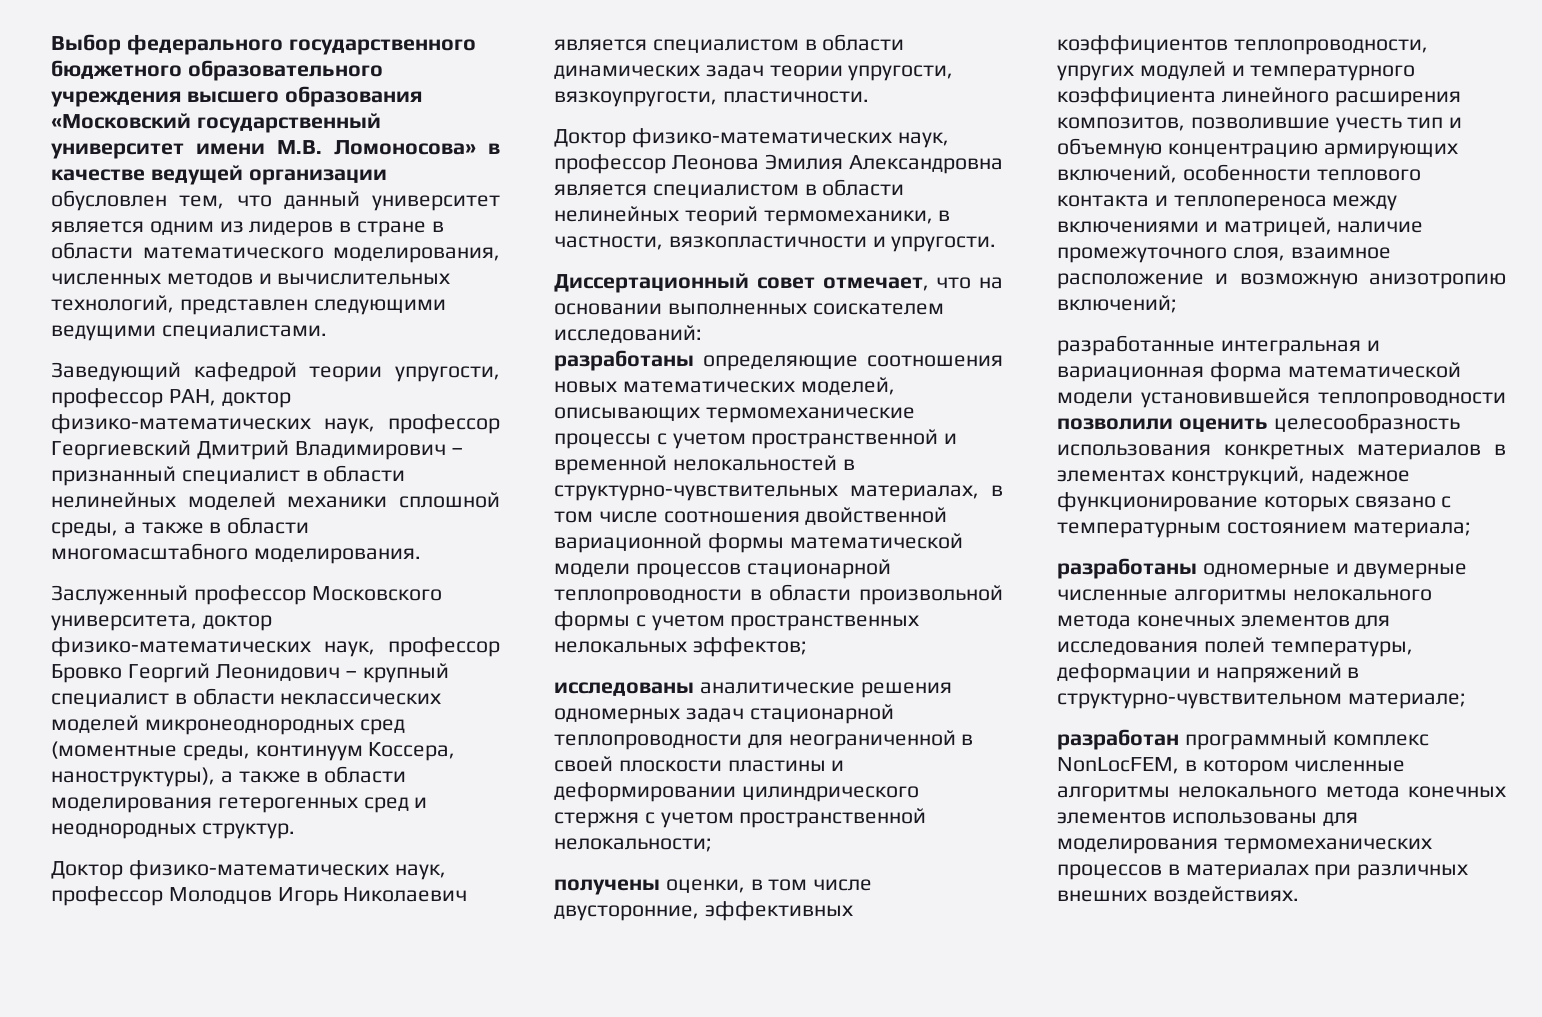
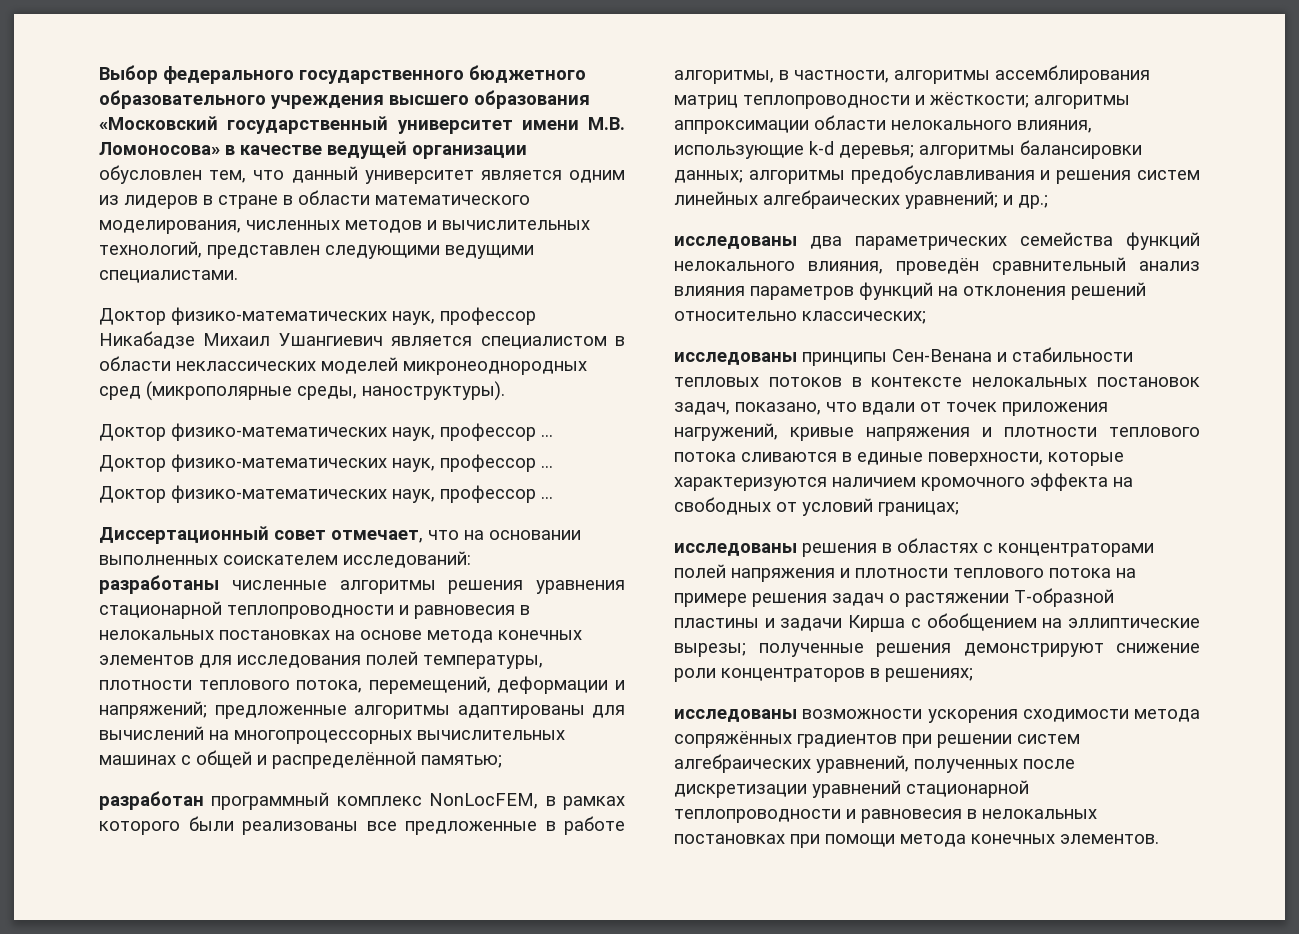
- Заведующий кафедрой теории упругости, профессор РАН, доктор физико-математических наук, профессор Георгиевский Дмитрий Владимирович – признанный специалист в области нелинейных моделей механики сплошной среды, а также в области многомасштабного моделирования.
- Заслуженный профессор Московского университета, доктор физико-математических наук, профессор Бровко Георгий Леонидович – крупный специалист в области неклассических моделей микронеоднородных сред (моментные среды, континуум Коссера, наноструктуры), а также в области моделирования гетерогенных сред и неоднородных структур.
- Доктор физико-математических наук, профессор Молодцов Игорь Николаевич является специалистом в области динамических задач теории упругости, вязкоупругости, пластичности.
- Доктор физико-математических наук, профессор Леонова Эмилия Александровна является специалистом в области нелинейных теорий термомеханики, в частности, вязкопластичности и упругости.
+ Доктор физико-математических наук, профессор Никабадзе Михаил Ушангиевич является специалистом в области неклассических моделей микронеоднородных сред (микрополярные среды, наноструктуры).
+ Доктор физико-математических наук, профессор …
+ Доктор физико-математических наук, профессор …
+ Доктор физико-математических наук, профессор …
- разработаны определяющие соотношения новых математических моделей, описывающих термомеханические процессы с учетом пространственной и временной нелокальностей в структурно-чувствительных материалах, в том числе соотношения двойственной вариационной формы математической модели процессов стационарной теплопроводности в области произвольной формы с учетом пространственных нелокальных эффектов;
- исследованы аналитические решения одномерных задач стационарной теплопроводности для неограниченной в своей плоскости пластины и деформировании цилиндрического стержня с учетом пространственной нелокальности;
- получены оценки, в том числе двусторонние, эффективных коэффициентов теплопроводности, упругих модулей и температурного коэффициента линейного расширения композитов, позволившие учесть тип и объемную концентрацию армирующих включений, особенности теплового контакта и теплопереноса между включениями и матрицей, наличие промежуточного слоя, взаимное расположение и возможную анизотропию включений;
- разработанные интегральная и вариационная форма математической модели установившейся теплопроводности позволили оценить целесообразность использования конкретных материалов в элементах конструкций, надежное функционирование которых связано с температурным состоянием материала;
- разработаны одномерные и двумерные численные алгоритмы нелокального метода конечных элементов для исследования полей температуры, деформации и напряжений в структурно-чувствительном материале;
+ разработаны численные алгоритмы решения уравнения стационарной теплопроводности и равновесия в нелокальных постановках на основе метода конечных элементов для исследования полей температуры, плотности теплового потока, перемещений, деформации и напряжений; предложенные алгоритмы адаптированы для вычислений на многопроцессорных вычислительных машинах с общей и распределённой памятью;
- разработан программный комплекс NonLocFEM, в котором численные алгоритмы нелокального метода конечных элементов использованы для моделирования термомеханических процессов в материалах при различных внешних воздействиях.
+ разработан программный комплекс NonLocFEM, в рамках которого были реализованы все предложенные в работе алгоритмы, в частности, алгоритмы ассемблирования матриц теплопроводности и жёсткости; алгоритмы аппроксимации области нелокального влияния, использующие k-d деревья; алгоритмы балансировки данных; алгоритмы предобуславливания и решения систем линейных алгебраических уравнений; и др.;
+ исследованы два параметрических семейства функций нелокального влияния, проведён сравнительный анализ влияния параметров функций на отклонения решений относительно классических;
+ исследованы принципы Сен-Венана и стабильности тепловых потоков в контексте нелокальных постановок задач, показано, что вдали от точек приложения нагружений, кривые напряжения и плотности теплового потока сливаются в единые поверхности, которые характеризуются наличием кромочного эффекта на свободных от условий границах;
+ исследованы решения в областях с концентраторами полей напряжения и плотности теплового потока на примере решения задач о растяжении Т-образной пластины и задачи Кирша с обобщением на эллиптические вырезы; полученные решения демонстрируют снижение роли концентраторов в решениях;
+ исследованы возможности ускорения сходимости метода сопряжённых градиентов при решении систем алгебраических уравнений, полученных после дискретизации уравнений стационарной теплопроводности и равновесия в нелокальных постановках при помощи метода конечных элементов.

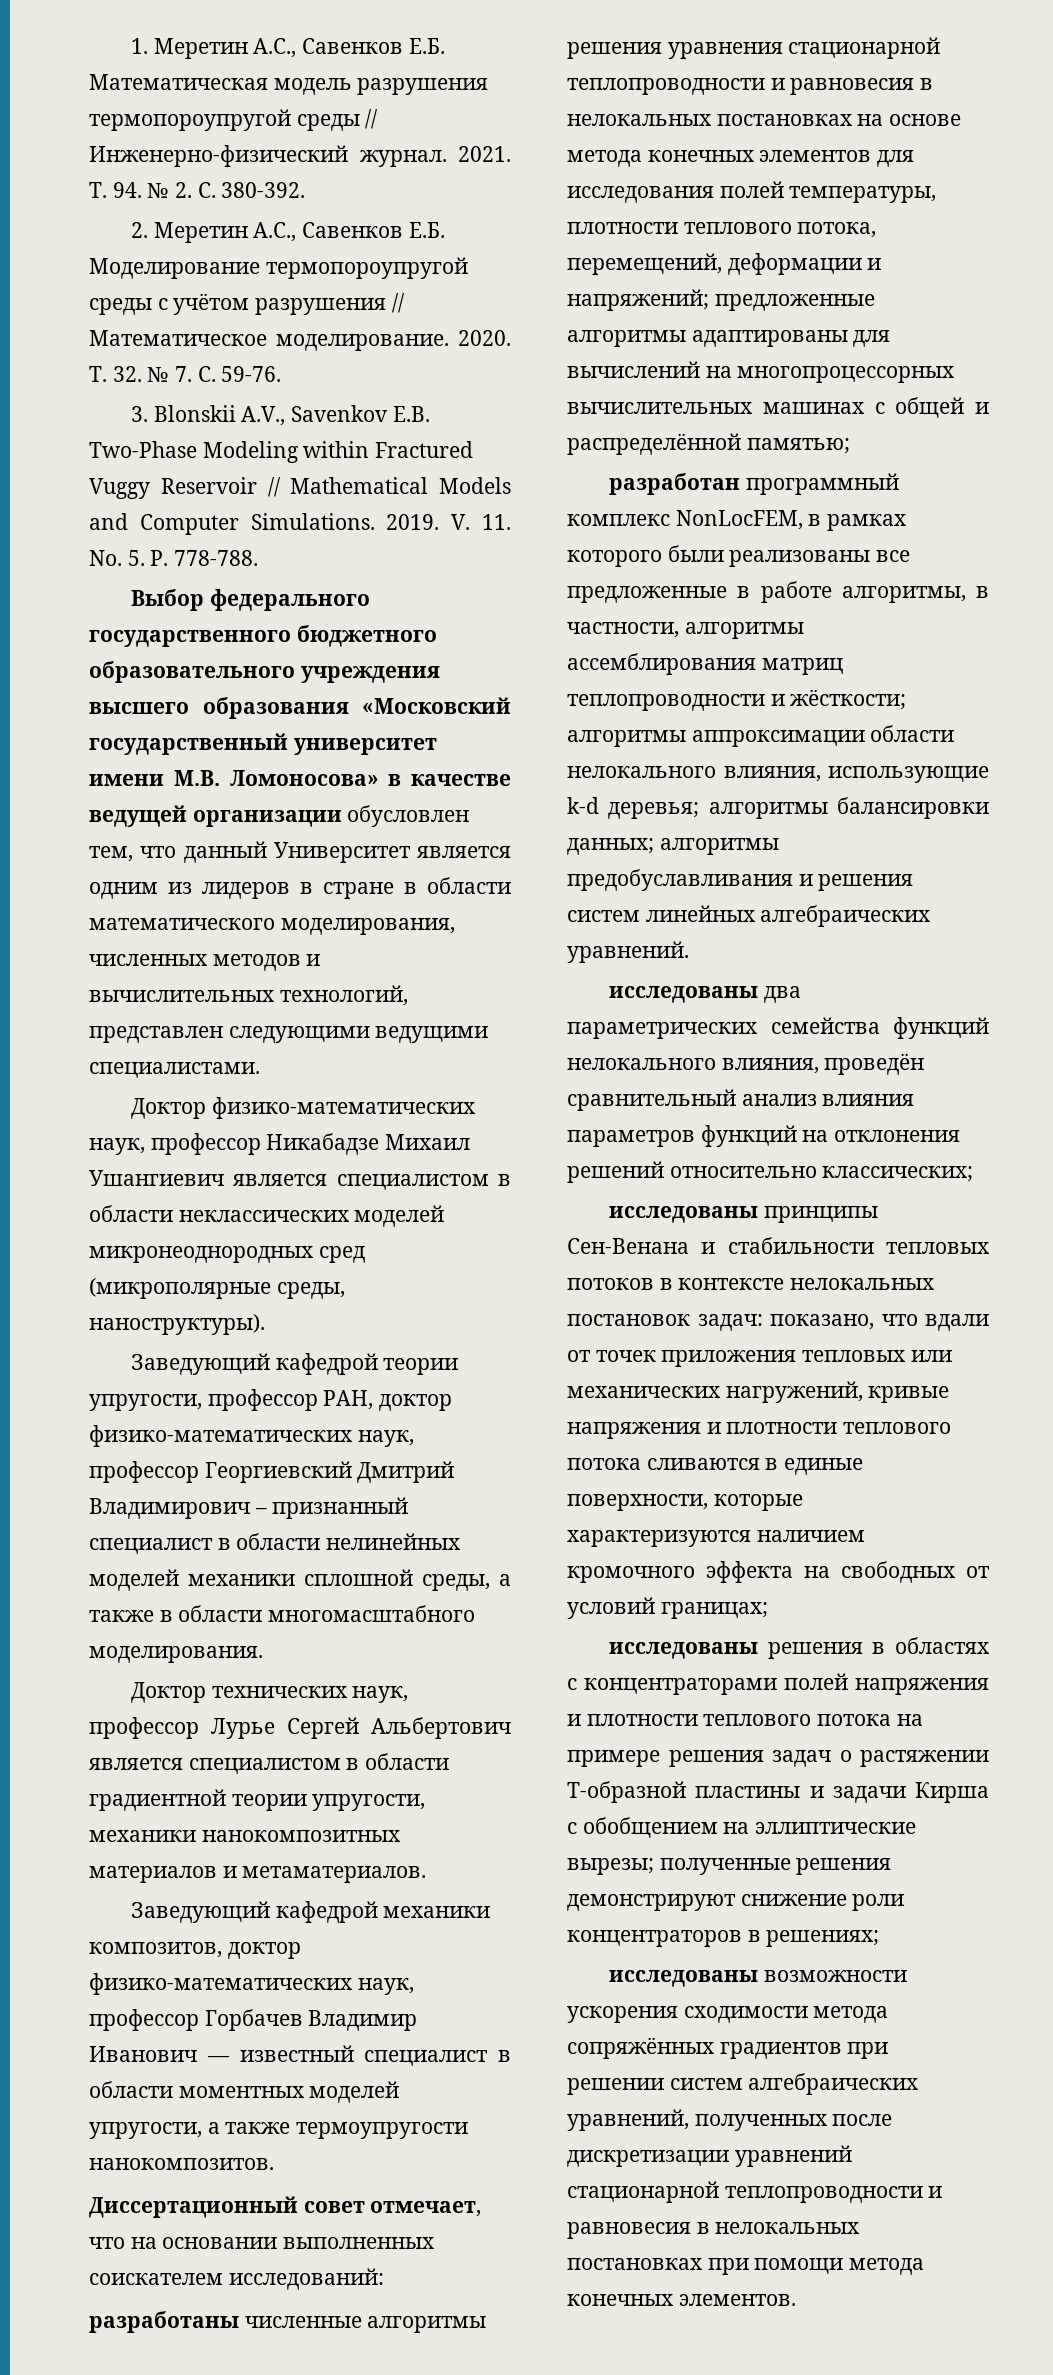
+ 1. Меретин А.С., Савенков Е.Б. Математическая модель разрушения термопороупругой среды // Инженерно-физический журнал. 2021. Т. 94. № 2. С. 380-392.
+ 2. Меретин А.С., Савенков Е.Б. Моделирование термопороупругой среды с учётом разрушения // Математическое моделирование. 2020. Т. 32. № 7. С. 59-76.
+ 3. Blonskii A.V., Savenkov E.B. Two-Phase Modeling within Fractured Vuggy Reservoir // Mathematical Models and Computer Simulations. 2019. V. 11. No. 5. P. 778-788.
- Выбор федерального государственного бюджетного образовательного учреждения высшего образования «Московский государственный университет имени М.В. Ломоносова» в качестве ведущей организации обусловлен тем, что данный университет является одним из лидеров в стране в области математического моделирования, численных методов и вычислительных технологий, представлен следующими ведущими специалистами.
+ Выбор федерального государственного бюджетного образовательного учреждения высшего образования «Московский государственный университет имени М.В. Ломоносова» в качестве ведущей организации обусловлен тем, что данный Университет является одним из лидеров в стране в области математического моделирования, численных методов и вычислительных технологий, представлен следующими ведущими специалистами.
  Доктор физико-математических наук, профессор Никабадзе Михаил Ушангиевич является специалистом в области неклассических моделей микронеоднородных сред (микрополярные среды, наноструктуры).
- Доктор физико-математических наук, профессор …
- Доктор физико-математических наук, профессор …
- Доктор физико-математических наук, профессор …
+ Заведующий кафедрой теории упругости, профессор РАН, доктор физико-математических наук, профессор Георгиевский Дмитрий Владимирович – признанный специалист в области нелинейных моделей механики сплошной среды, а также в области многомасштабного моделирования.
+ Доктор технических наук, профессор Лурье Сергей Альбертович является специалистом в области градиентной теории упругости, механики нанокомпозитных материалов и метаматериалов.
+ Заведующий кафедрой механики композитов, доктор физико-математических наук, профессор Горбачев Владимир Иванович — известный специалист в области моментных моделей упругости, а также термоупругости нанокомпозитов.
- разработан программный комплекс NonLocFEM, в рамках которого были реализованы все предложенные в работе алгоритмы, в частности, алгоритмы ассемблирования матриц теплопроводности и жёсткости; алгоритмы аппроксимации области нелокального влияния, использующие k-d деревья; алгоритмы балансировки данных; алгоритмы предобуславливания и решения систем линейных алгебраических уравнений; и др.;
+ разработан программный комплекс NonLocFEM, в рамках которого были реализованы все предложенные в работе алгоритмы, в частности, алгоритмы ассемблирования матриц теплопроводности и жёсткости; алгоритмы аппроксимации области нелокального влияния, использующие k-d деревья; алгоритмы балансировки данных; алгоритмы предобуславливания и решения систем линейных алгебраических уравнений.
- исследованы принципы Сен-Венана и стабильности тепловых потоков в контексте нелокальных постановок задач, показано, что вдали от точек приложения нагружений, кривые напряжения и плотности теплового потока сливаются в единые поверхности, которые характеризуются наличием кромочного эффекта на свободных от условий границах;
+ исследованы принципы Сен-Венана и стабильности тепловых потоков в контексте нелокальных постановок задач: показано, что вдали от точек приложения тепловых или механических нагружений, кривые напряжения и плотности теплового потока сливаются в единые поверхности, которые характеризуются наличием кромочного эффекта на свободных от условий границах;

